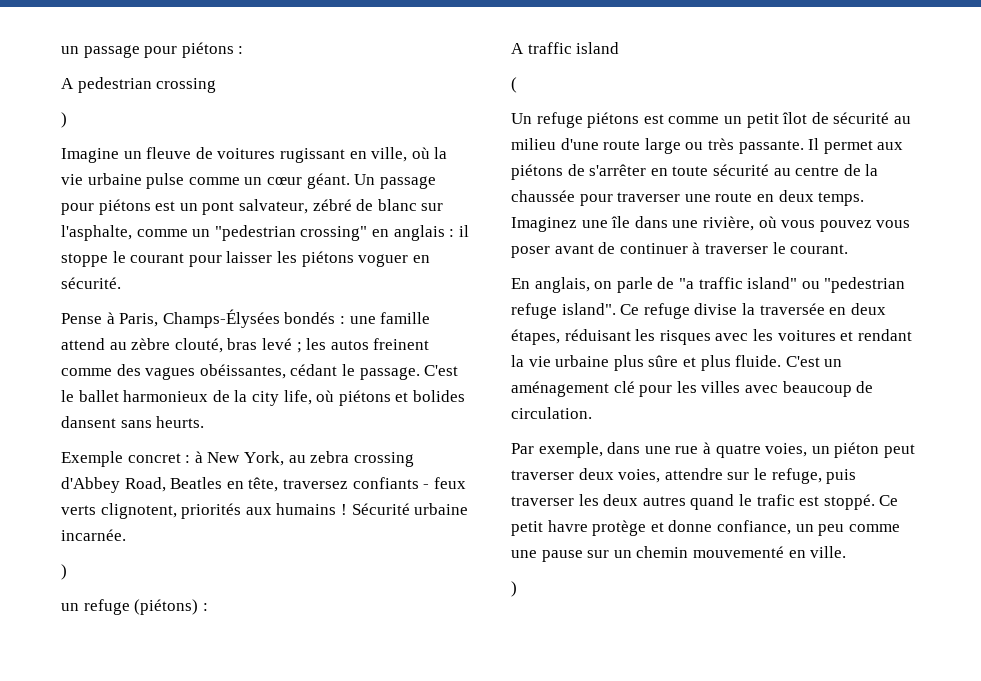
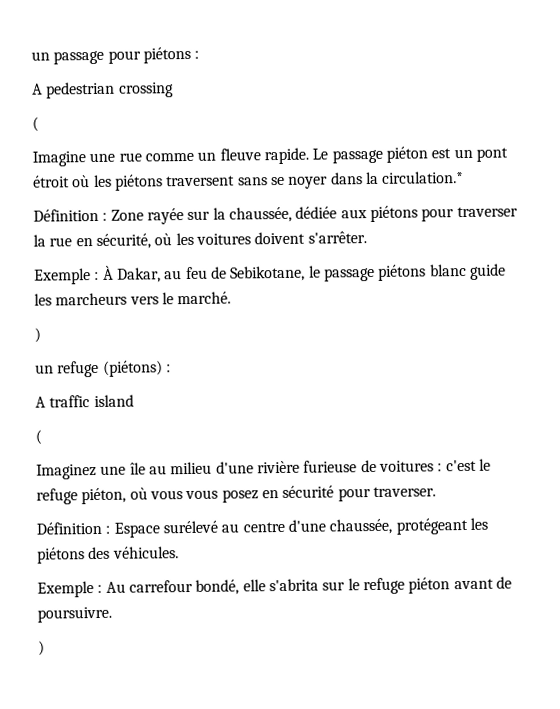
  A pedestrian crossing
- )
+ (
- Imagine un fleuve de voitures rugissant en ville, où la vie urbaine pulse comme un cœur géant. Un passage pour piétons est un pont salvateur, zébré de blanc sur l'asphalte, comme un "pedestrian crossing" en anglais : il stoppe le courant pour laisser les piétons voguer en sécurité.
- Pense à Paris, Champs-Élysées bondés : une famille attend au zèbre clouté, bras levé ; les autos freinent comme des vagues obéissantes, cédant le passage. C'est le ballet harmonieux de la city life, où piétons et bolides dansent sans heurts.
- Exemple concret : à New York, au zebra crossing d'Abbey Road, Beatles en tête, traversez confiants - feux verts clignotent, priorités aux humains ! Sécurité urbaine incarnée.
+ Imagine une rue comme un fleuve rapide. Le passage piéton est un pont étroit où les piétons traversent sans se noyer dans la circulation.*
+ Définition : Zone rayée sur la chaussée, dédiée aux piétons pour traverser la rue en sécurité, où les voitures doivent s'arrêter.
+ Exemple : À Dakar, au feu de Sebikotane, le passage piétons blanc guide les marcheurs vers le marché.
- Un refuge piétons est comme un petit îlot de sécurité au milieu d'une route large ou très passante. Il permet aux piétons de s'arrêter en toute sécurité au centre de la chaussée pour traverser une route en deux temps. Imaginez une île dans une rivière, où vous pouvez vous poser avant de continuer à traverser le courant.
- En anglais, on parle de "a traffic island" ou "pedestrian refuge island". Ce refuge divise la traversée en deux étapes, réduisant les risques avec les voitures et rendant la vie urbaine plus sûre et plus fluide. C'est un aménagement clé pour les villes avec beaucoup de circulation.
- Par exemple, dans une rue à quatre voies, un piéton peut traverser deux voies, attendre sur le refuge, puis traverser les deux autres quand le trafic est stoppé. Ce petit havre protège et donne confiance, un peu comme une pause sur un chemin mouvementé en ville.
+ Imaginez une île au milieu d'une rivière furieuse de voitures : c'est le refuge piéton, où vous vous posez en sécurité pour traverser.
+ Définition : Espace surélevé au centre d'une chaussée, protégeant les piétons des véhicules.
+ Exemple : Au carrefour bondé, elle s'abrita sur le refuge piéton avant de poursuivre.

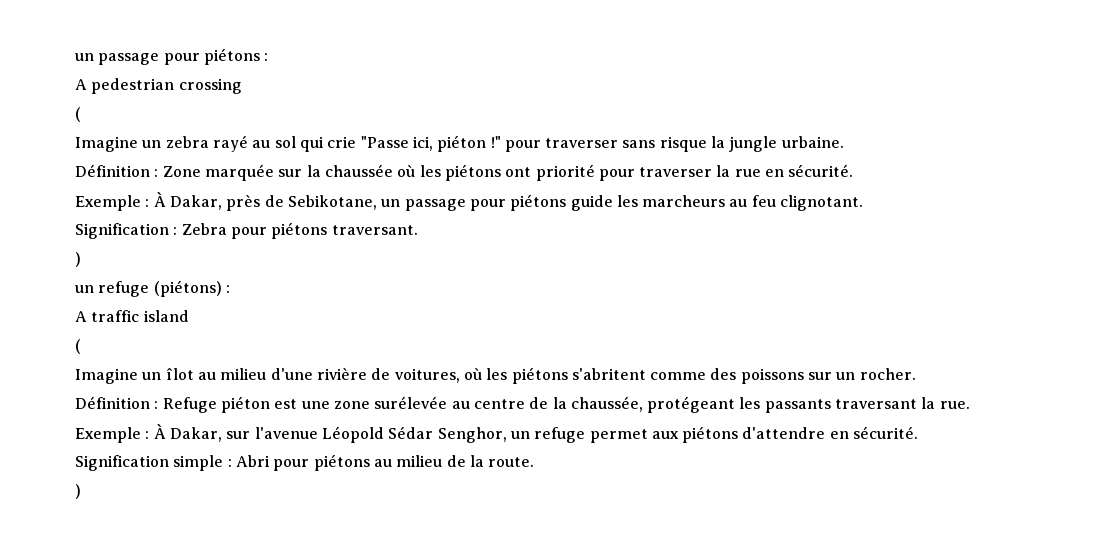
- Imagine une rue comme un fleuve rapide. Le passage piéton est un pont étroit où les piétons traversent sans se noyer dans la circulation.*
+ Imagine un zebra rayé au sol qui crie "Passe ici, piéton !" pour traverser sans risque la jungle urbaine.
- Définition : Zone rayée sur la chaussée, dédiée aux piétons pour traverser la rue en sécurité, où les voitures doivent s'arrêter.
- Exemple : À Dakar, au feu de Sebikotane, le passage piétons blanc guide les marcheurs vers le marché.
+ Définition : Zone marquée sur la chaussée où les piétons ont priorité pour traverser la rue en sécurité.
+ Exemple : À Dakar, près de Sebikotane, un passage pour piétons guide les marcheurs au feu clignotant.
+ Signification : Zebra pour piétons traversant.
- Imaginez une île au milieu d'une rivière furieuse de voitures : c'est le refuge piéton, où vous vous posez en sécurité pour traverser.
- Définition : Espace surélevé au centre d'une chaussée, protégeant les piétons des véhicules.
- Exemple : Au carrefour bondé, elle s'abrita sur le refuge piéton avant de poursuivre.
+ Imagine un îlot au milieu d'une rivière de voitures, où les piétons s'abritent comme des poissons sur un rocher.
+ Définition : Refuge piéton est une zone surélevée au centre de la chaussée, protégeant les passants traversant la rue.
+ Exemple : À Dakar, sur l'avenue Léopold Sédar Senghor, un refuge permet aux piétons d'attendre en sécurité.
+ Signification simple : Abri pour piétons au milieu de la route.

